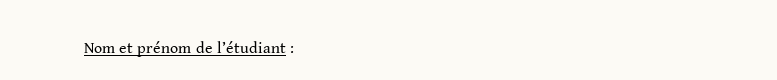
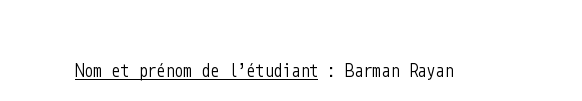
- Nom et prénom de l’étudiant :
+ Nom et prénom de l’étudiant : Barman Rayan

